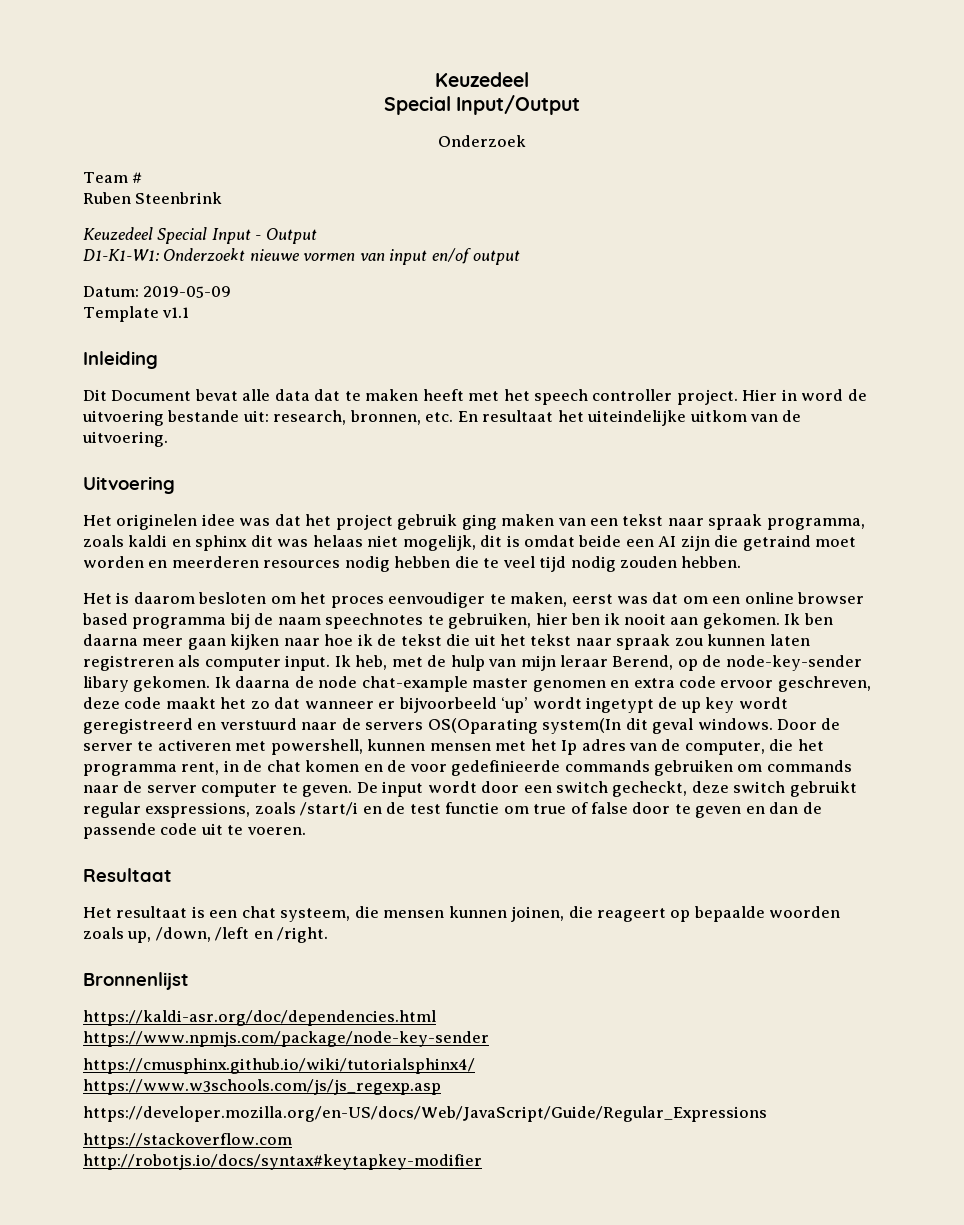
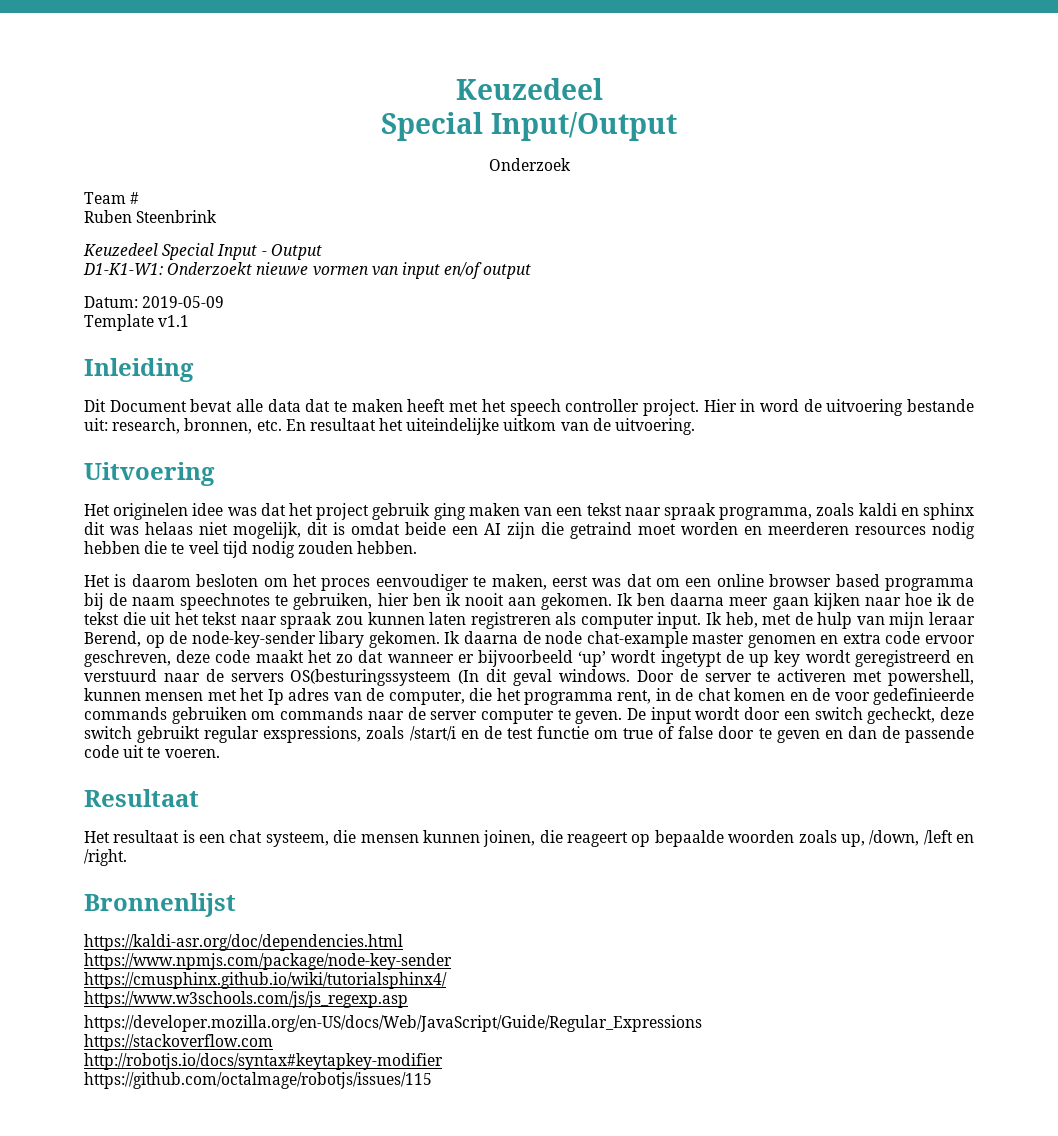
- Ik daarna de node chat-example master genomen en extra code ervoor geschreven, deze code maakt het zo dat wanneer er bijvoorbeeld ‘up’ wordt ingetypt de up key wordt geregistreerd en verstuurd naar de servers OS(Oparating system(In dit geval windows.
+ Ik daarna de node chat-example master genomen en extra code ervoor geschreven, deze code maakt het zo dat wanneer er bijvoorbeeld ‘up’ wordt ingetypt de up key wordt geregistreerd en verstuurd naar de servers OS(besturingssysteem (In dit geval windows.
+ https://github.com/octalmage/robotjs/issues/115

